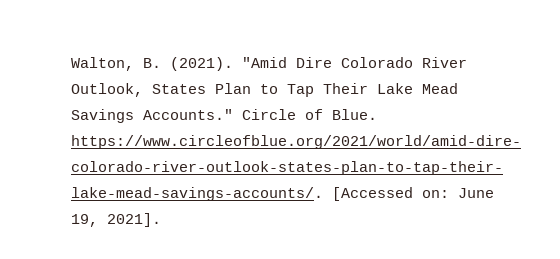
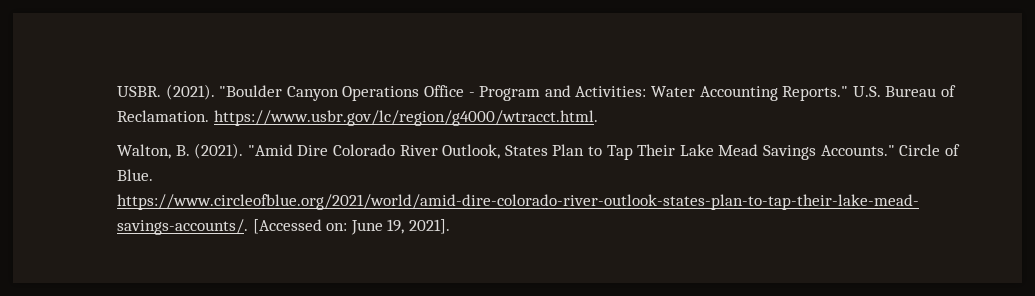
+ USBR. (2021). "Boulder Canyon Operations Office - Program and Activities: Water Accounting Reports." U.S. Bureau of Reclamation. https://www.usbr.gov/lc/region/g4000/wtracct.html.

